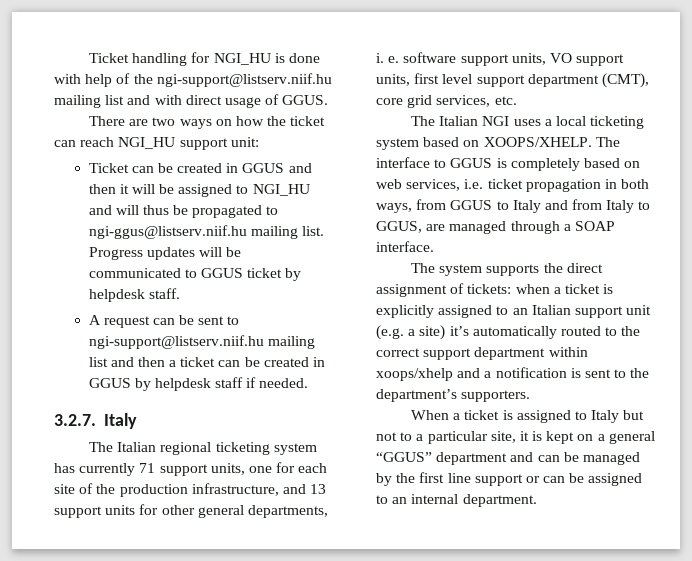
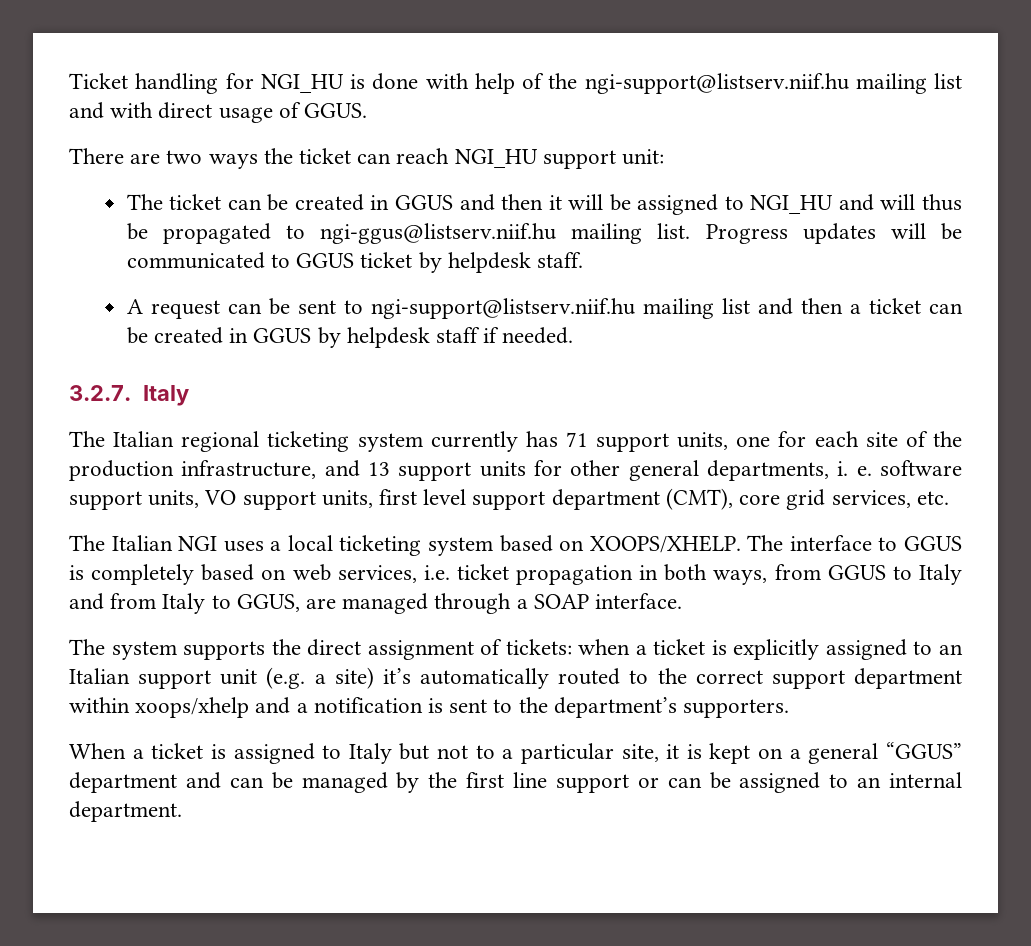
- There are two ways on how the ticket can reach NGI_HU support unit:
+ There are two ways the ticket can reach NGI_HU support unit:
- Ticket can be created in GGUS and then it will be assigned to NGI_HU and will thus be propagated to ngi-ggus@listserv.niif.hu mailing list.
+ The ticket can be created in GGUS and then it will be assigned to NGI_HU and will thus be propagated to ngi-ggus@listserv.niif.hu mailing list.
- The Italian regional ticketing system has currently 71 support units, one for each site of the production infrastructure, and 13 support units for other general departments, i. e. software support units, VO support units, first level support department (CMT), core grid services, etc.
+ The Italian regional ticketing system currently has 71 support units, one for each site of the production infrastructure, and 13 support units for other general departments, i. e. software support units, VO support units, first level support department (CMT), core grid services, etc.

